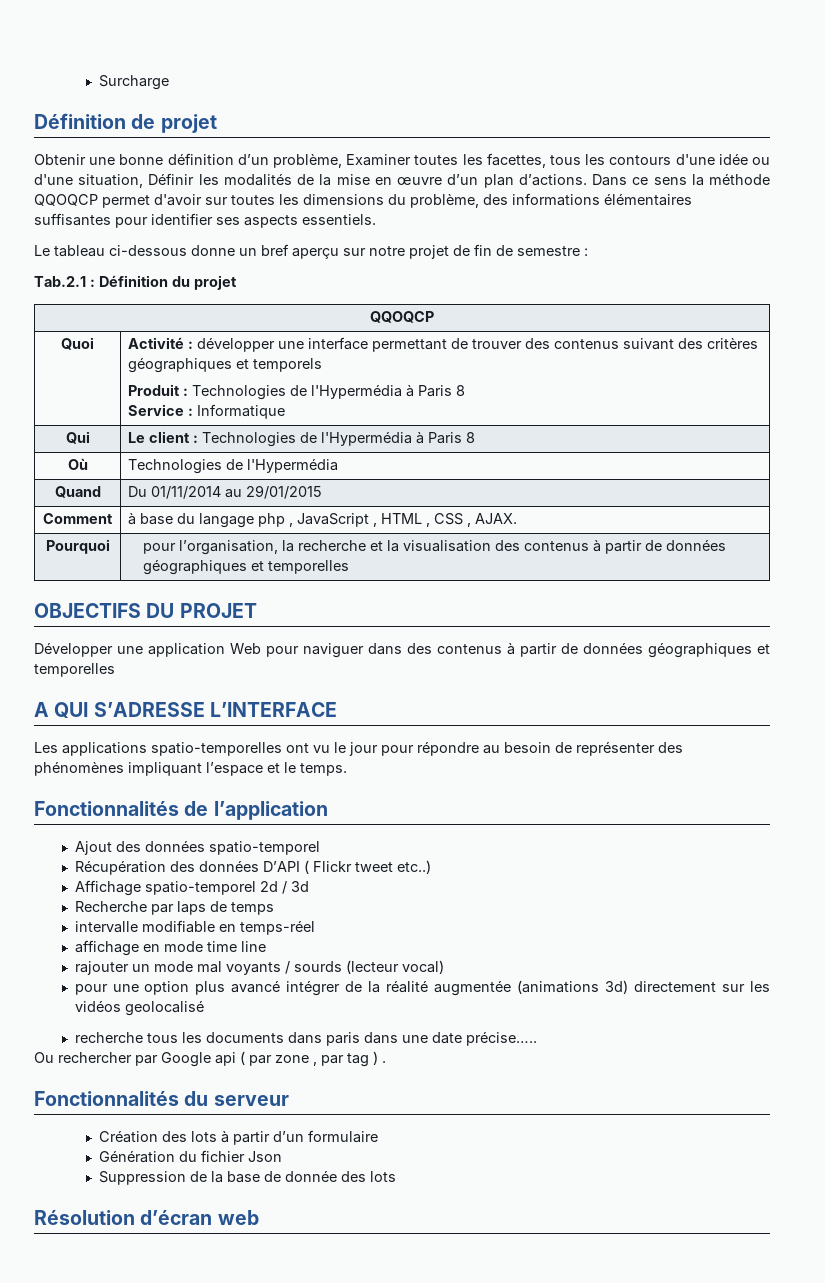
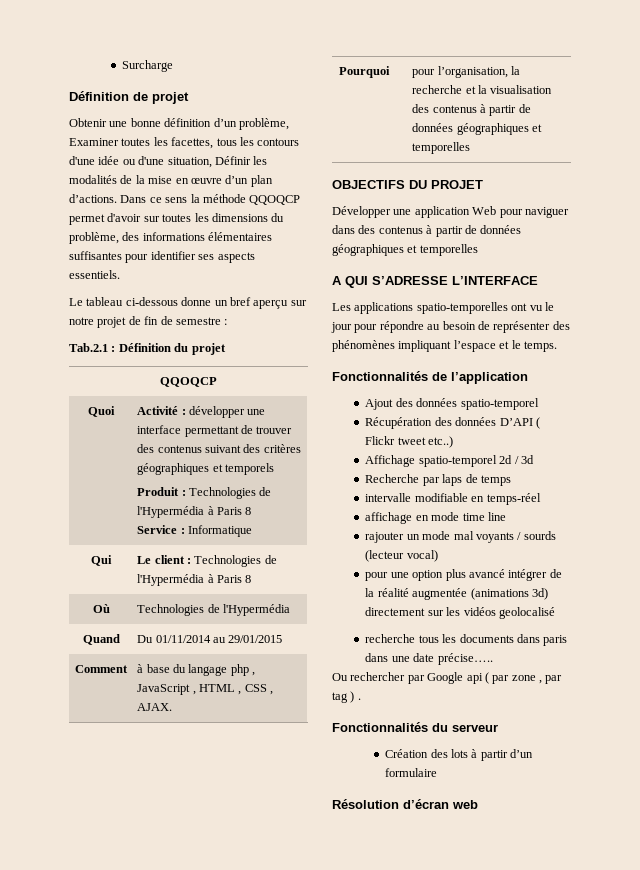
- Génération du fichier Json
- Suppression de la base de donnée des lots

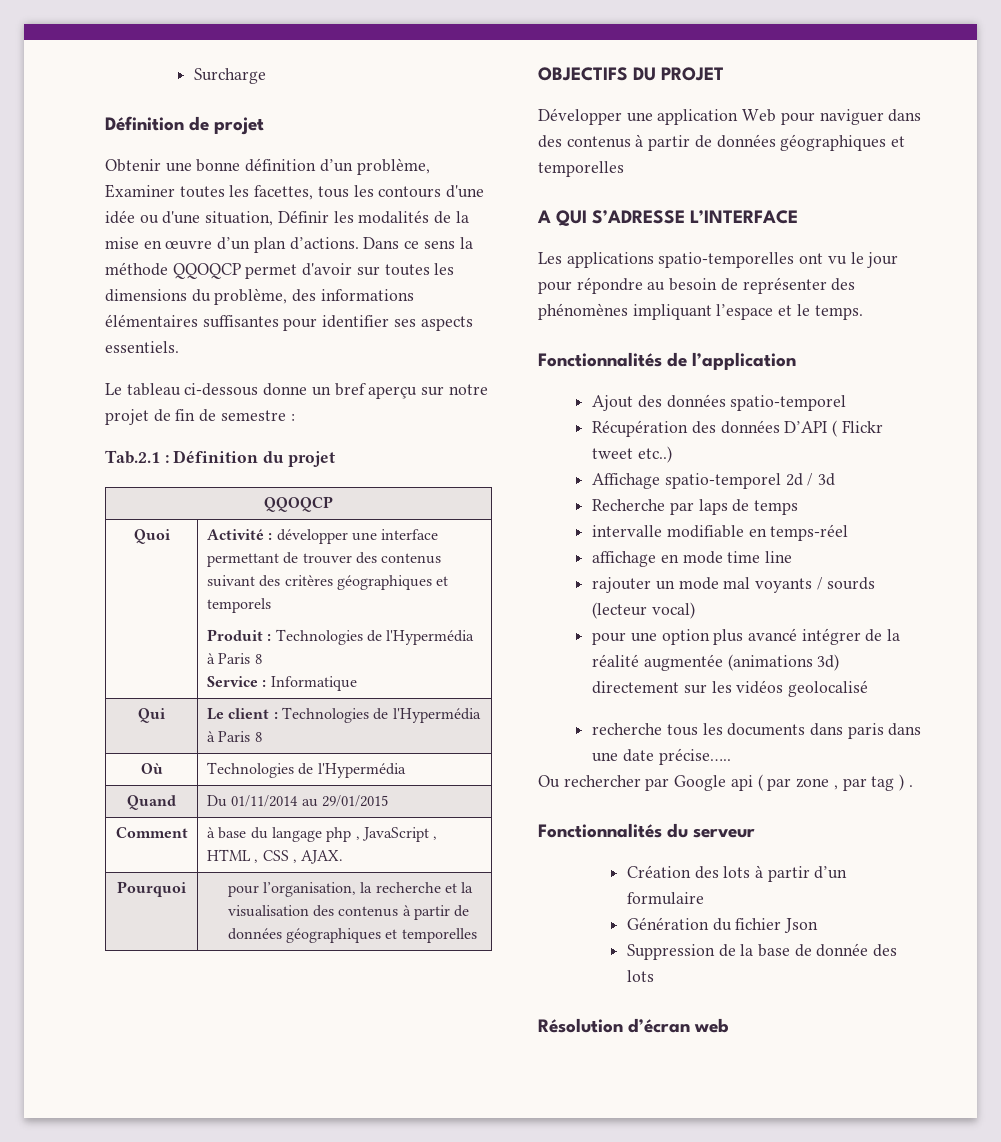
+ Génération du fichier Json
+ Suppression de la base de donnée des lots

